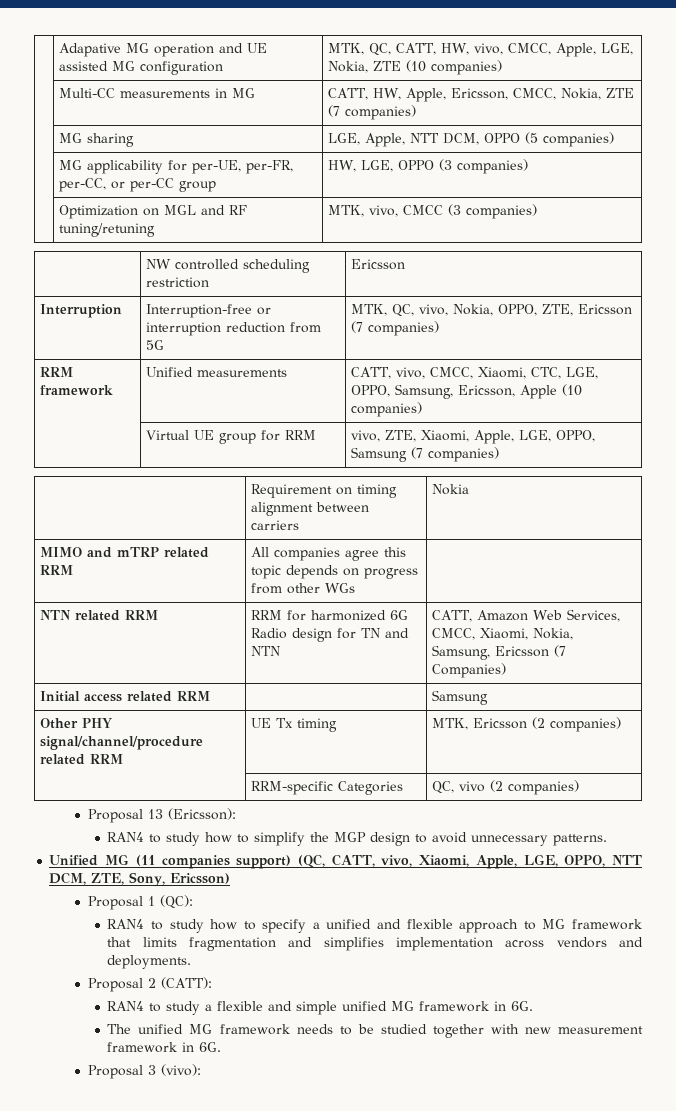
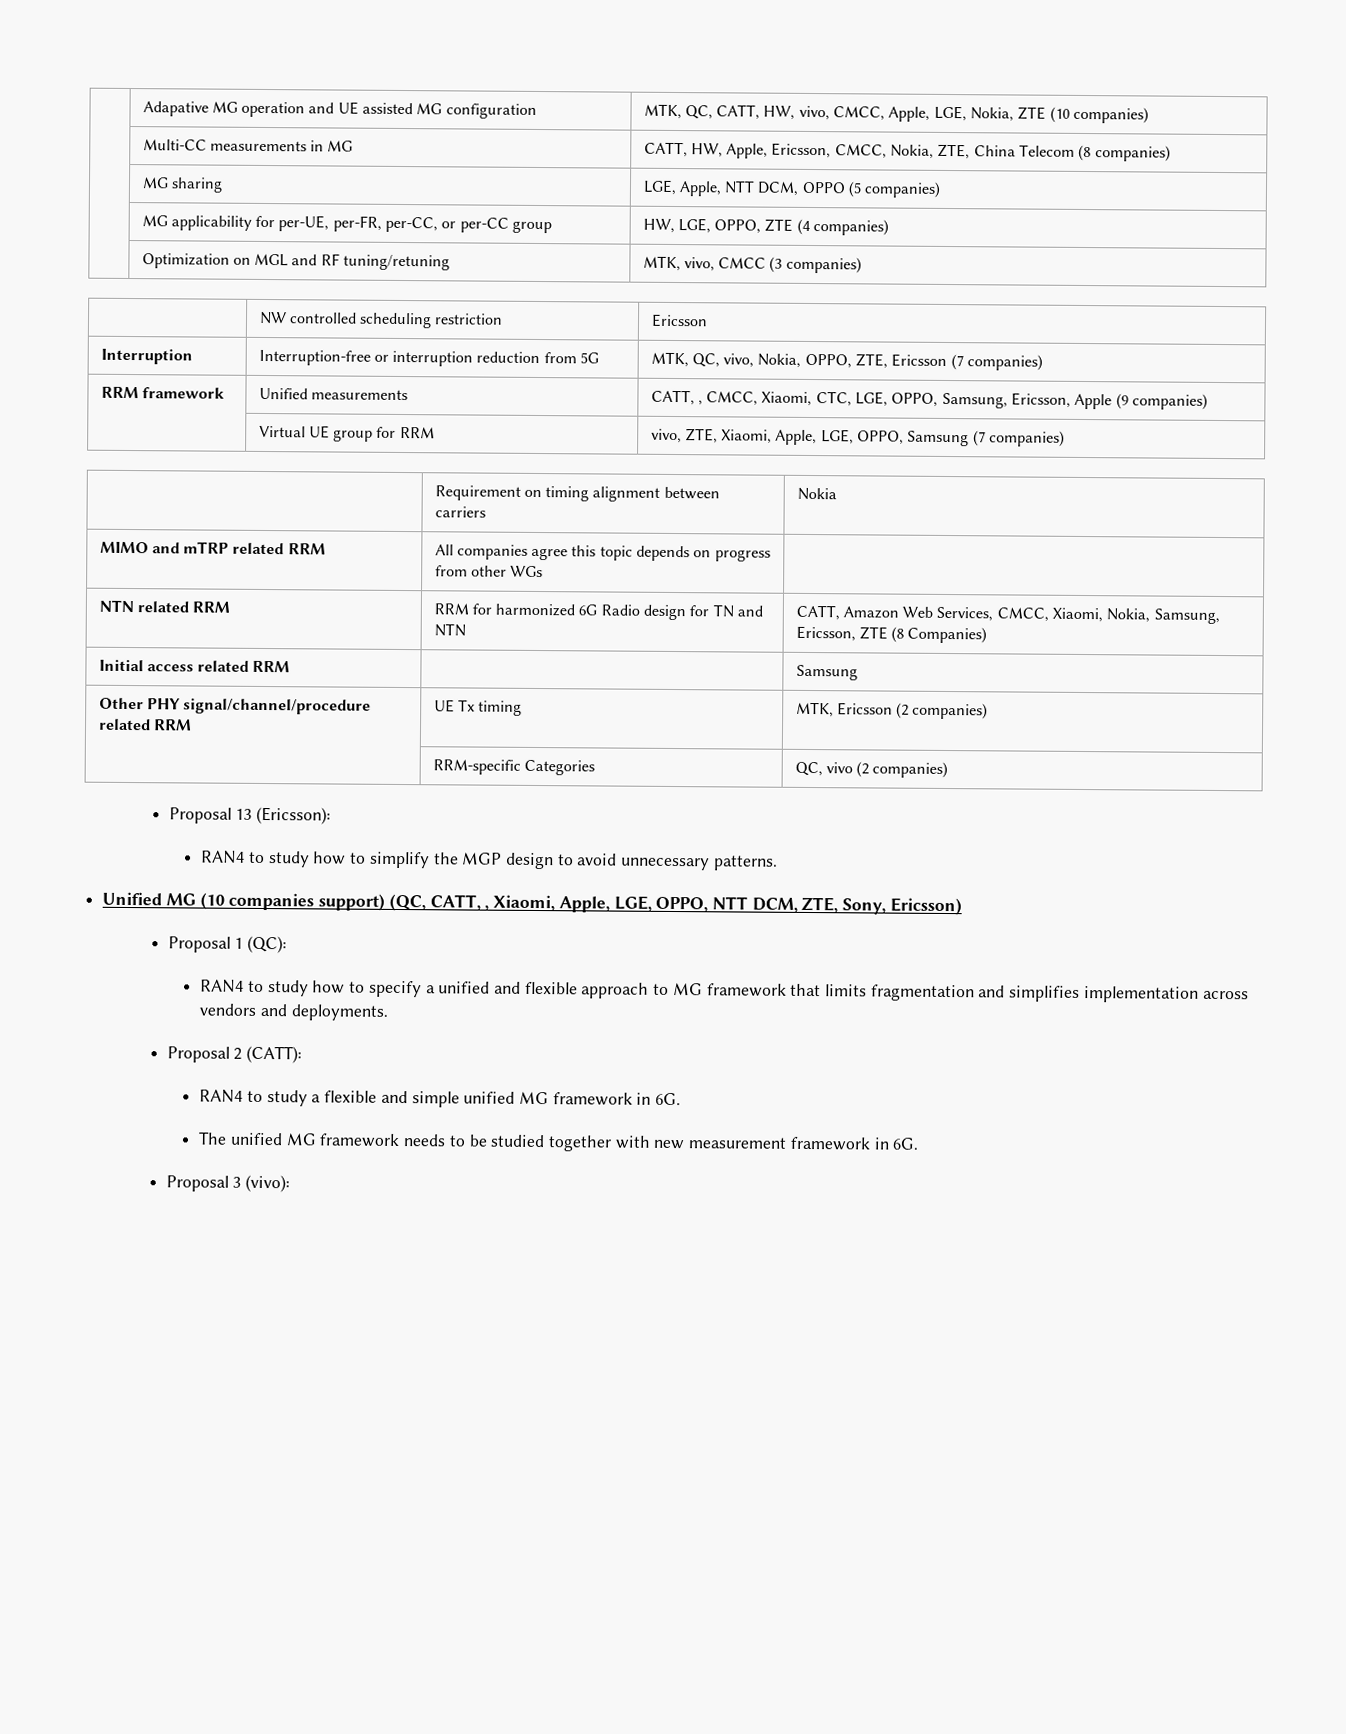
- | Multi-CC measurements in MG | CATT, HW, Apple, Ericsson, CMCC, Nokia, ZTE (7 companies)
+ | Multi-CC measurements in MG | CATT, HW, Apple, Ericsson, CMCC, Nokia, ZTE, China Telecom (8 companies)
- | MG applicability for per-UE, per-FR, per-CC, or per-CC group | HW, LGE, OPPO (3 companies)
+ | MG applicability for per-UE, per-FR, per-CC, or per-CC group | HW, LGE, OPPO, ZTE (4 companies)
- RRM framework | Unified measurements | CATT, vivo, CMCC, Xiaomi, CTC, LGE, OPPO, Samsung, Ericsson, Apple (10 companies)
+ RRM framework | Unified measurements | CATT, , CMCC, Xiaomi, CTC, LGE, OPPO, Samsung, Ericsson, Apple (9 companies)
- NTN related RRM | RRM for harmonized 6G Radio design for TN and NTN | CATT, Amazon Web Services, CMCC, Xiaomi, Nokia, Samsung, Ericsson (7 Companies)
+ NTN related RRM | RRM for harmonized 6G Radio design for TN and NTN | CATT, Amazon Web Services, CMCC, Xiaomi, Nokia, Samsung, Ericsson, ZTE (8 Companies)
- Unified MG (11 companies support) (QC, CATT, vivo, Xiaomi, Apple, LGE, OPPO, NTT DCM, ZTE, Sony, Ericsson)
+ Unified MG (10 companies support) (QC, CATT, , Xiaomi, Apple, LGE, OPPO, NTT DCM, ZTE, Sony, Ericsson)

